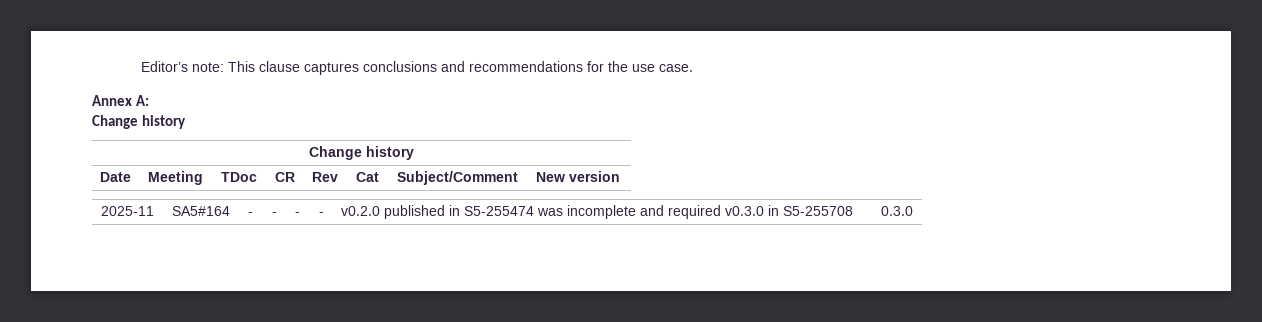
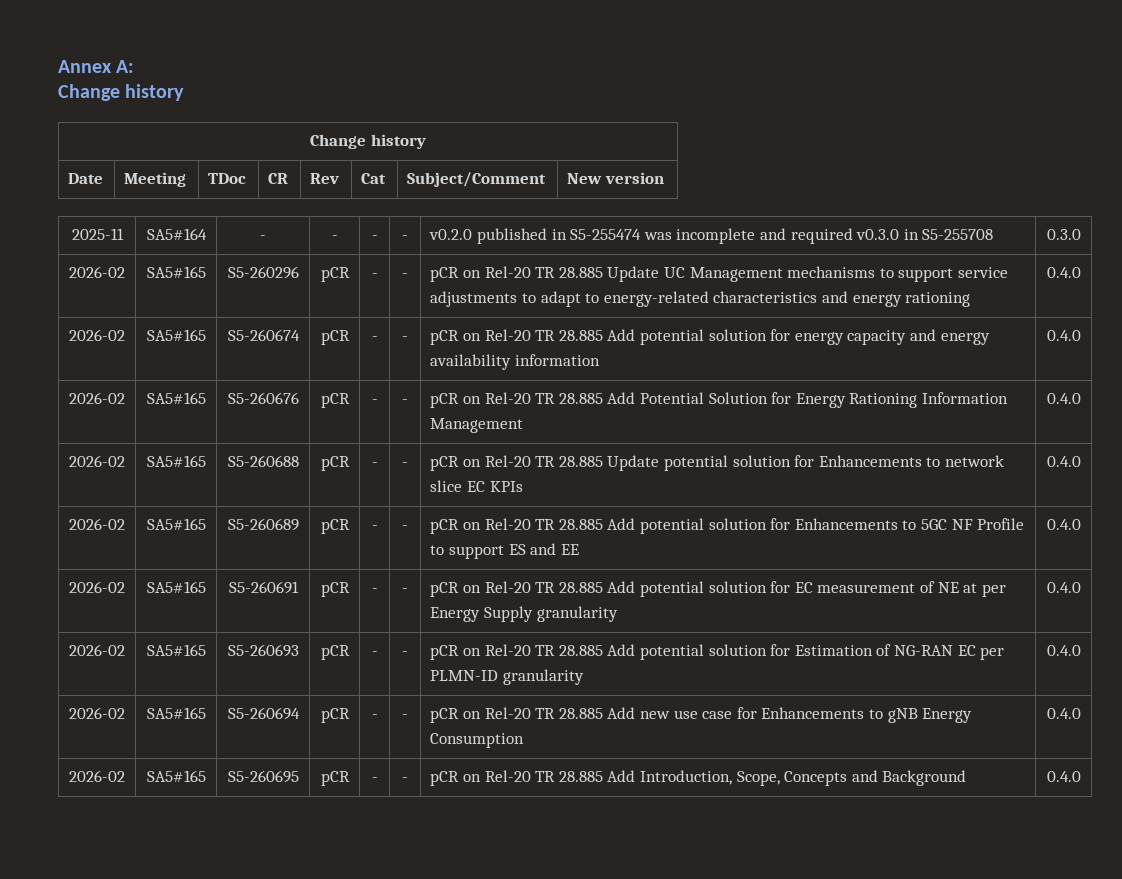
- Editor’s note: This clause captures conclusions and recommendations for the use case.
+ 2026-02 | SA5#165 | S5-260296 | pCR | - | - | pCR on Rel-20 TR 28.885 Update UC Management mechanisms to support service adjustments to adapt to energy-related characteristics and energy rationing | 0.4.0
+ 2026-02 | SA5#165 | S5-260674 | pCR | - | - | pCR on Rel-20 TR 28.885 Add potential solution for energy capacity and energy availability information | 0.4.0
+ 2026-02 | SA5#165 | S5-260676 | pCR | - | - | pCR on Rel-20 TR 28.885 Add Potential Solution for Energy Rationing Information Management | 0.4.0
+ 2026-02 | SA5#165 | S5-260688 | pCR | - | - | pCR on Rel-20 TR 28.885 Update potential solution for Enhancements to network slice EC KPIs | 0.4.0
+ 2026-02 | SA5#165 | S5-260689 | pCR | - | - | pCR on Rel-20 TR 28.885 Add potential solution for Enhancements to 5GC NF Profile to support ES and EE | 0.4.0
+ 2026-02 | SA5#165 | S5-260691 | pCR | - | - | pCR on Rel-20 TR 28.885 Add potential solution for EC measurement of NE at per Energy Supply granularity | 0.4.0
+ 2026-02 | SA5#165 | S5-260693 | pCR | - | - | pCR on Rel-20 TR 28.885 Add potential solution for Estimation of NG-RAN EC per PLMN-ID granularity | 0.4.0
+ 2026-02 | SA5#165 | S5-260694 | pCR | - | - | pCR on Rel-20 TR 28.885 Add new use case for Enhancements to gNB Energy Consumption | 0.4.0
+ 2026-02 | SA5#165 | S5-260695 | pCR | - | - | pCR on Rel-20 TR 28.885 Add Introduction, Scope, Concepts and Background | 0.4.0

